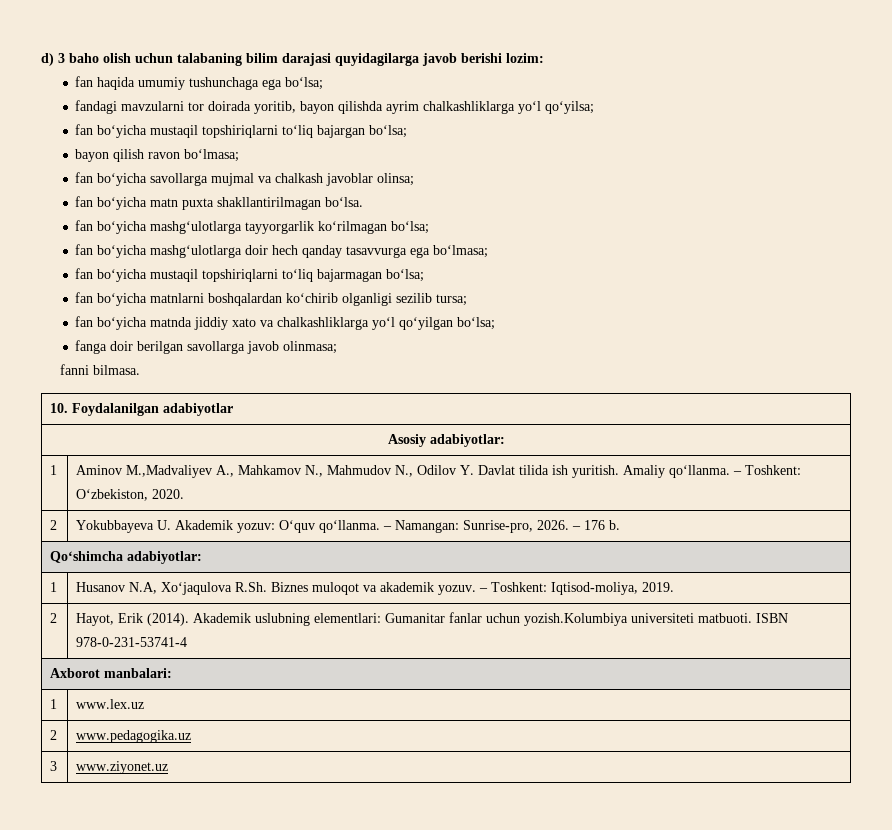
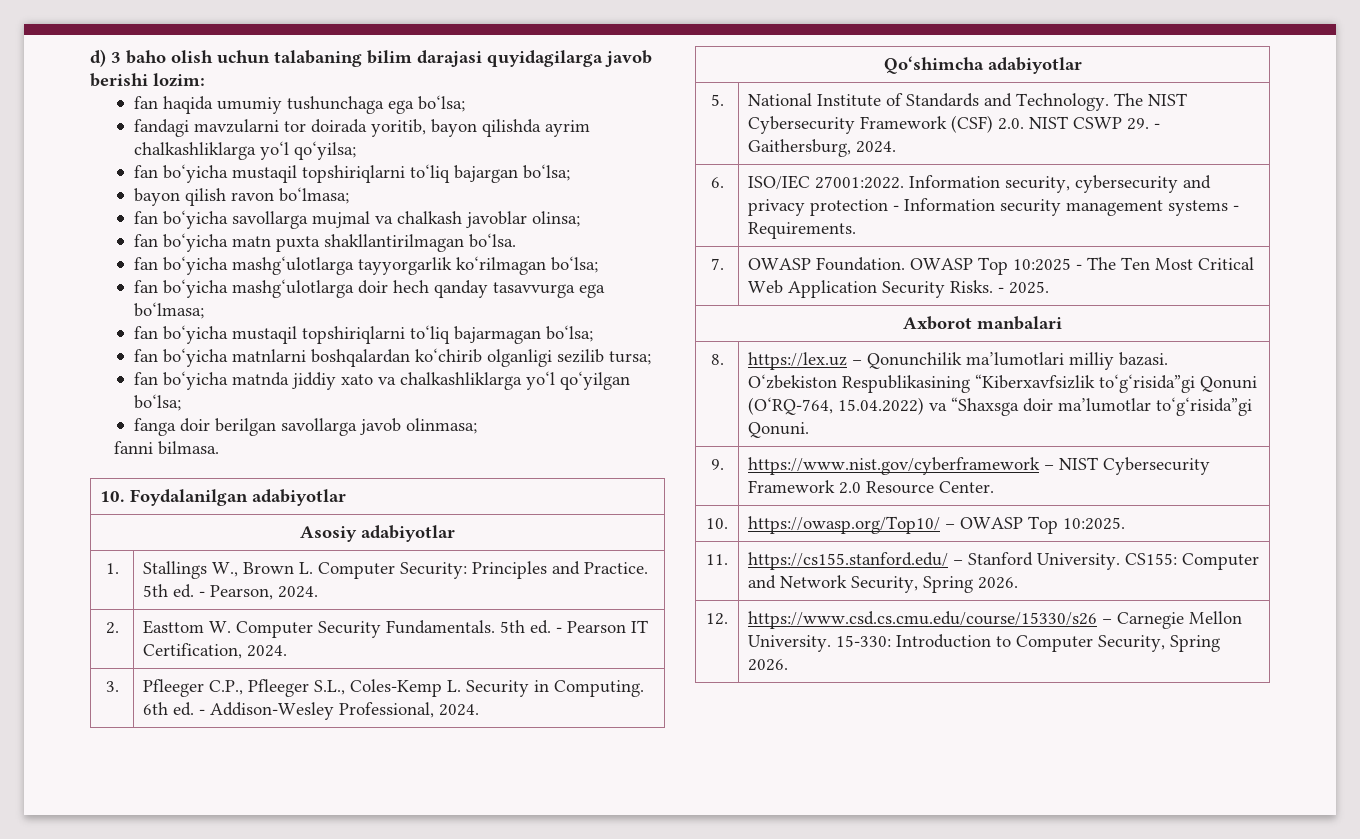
- Asosiy adabiyotlar:
- 1 | Aminov M.,Madvaliyev A., Mahkamov N., Mahmudov N., Odilov Y. Davlat tilida ish yuritish. Amaliy qo‘llanma. – Toshkent: O‘zbekiston, 2020.
- 2 | Yokubbayeva U. Akademik yozuv: Oʻquv qoʻllanma. – Namangan: Sunrise-pro, 2026. – 176 b.
- Qo‘shimcha adabiyotlar:
- 1 | Husanov N.A, Xo‘jaqulova R.Sh. Biznes muloqot va akademik yozuv. – Toshkent: Iqtisod-moliya, 2019.
- 2 | Hayot, Erik (2014). Akademik uslubning elementlari: Gumanitar fanlar uchun yozish.Kolumbiya universiteti matbuoti. ISBN 978-0-231-53741-4
- Axborot manbalari:
- 1 | www.lex.uz
- 2 | www.pedagogika.uz
- 3 | www.ziyonet.uz
+ Asosiy adabiyotlar
+ 1. | Stallings W., Brown L. Computer Security: Principles and Practice. 5th ed. - Pearson, 2024.
+ 2. | Easttom W. Computer Security Fundamentals. 5th ed. - Pearson IT Certification, 2024.
+ 3. | Pfleeger C.P., Pfleeger S.L., Coles-Kemp L. Security in Computing. 6th ed. - Addison-Wesley Professional, 2024.
+ Qo‘shimcha adabiyotlar
+ 5. | National Institute of Standards and Technology. The NIST Cybersecurity Framework (CSF) 2.0. NIST CSWP 29. - Gaithersburg, 2024.
+ 6. | ISO/IEC 27001:2022. Information security, cybersecurity and privacy protection - Information security management systems - Requirements.
+ 7. | OWASP Foundation. OWASP Top 10:2025 - The Ten Most Critical Web Application Security Risks. - 2025.
+ Axborot manbalari
+ 8. | https://lex.uz – Qonunchilik ma’lumotlari milliy bazasi. O‘zbekiston Respublikasining “Kiberxavfsizlik to‘g‘risida”gi Qonuni (O‘RQ-764, 15.04.2022) va “Shaxsga doir ma’lumotlar to‘g‘risida”gi Qonuni.
+ 9. | https://www.nist.gov/cyberframework – NIST Cybersecurity Framework 2.0 Resource Center.
+ 10. | https://owasp.org/Top10/ – OWASP Top 10:2025.
+ 11. | https://cs155.stanford.edu/ – Stanford University. CS155: Computer and Network Security, Spring 2026.
+ 12. | https://www.csd.cs.cmu.edu/course/15330/s26 – Carnegie Mellon University. 15-330: Introduction to Computer Security, Spring 2026.

